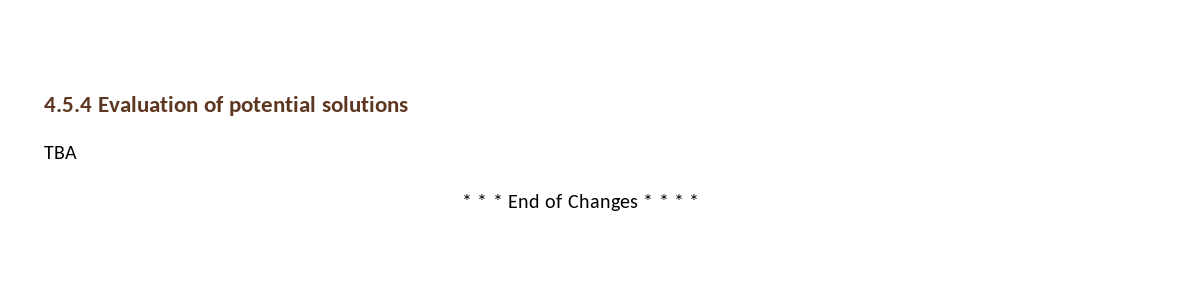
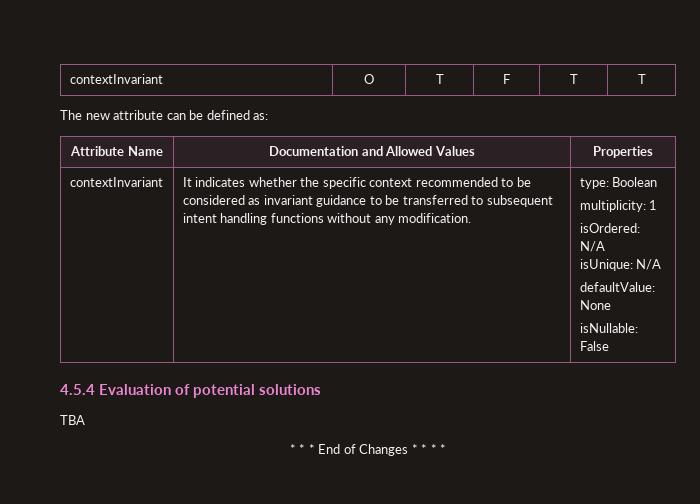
+ contextInvariant | O | T | F | T | T
+ The new attribute can be defined as:
+ Attribute Name | Documentation and Allowed Values | Properties
+ contextInvariant | It indicates whether the specific context recommended to be considered as invariant guidance to be transferred to subsequent intent handling functions without any modification. | type: Boolean
+ multiplicity: 1
+ isOrdered: N/A
+ isUnique: N/A
+ defaultValue: None
+ isNullable: False

